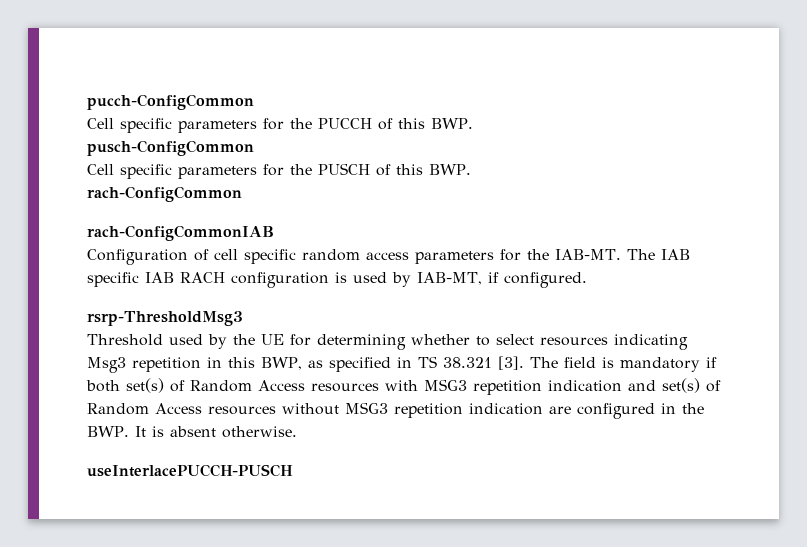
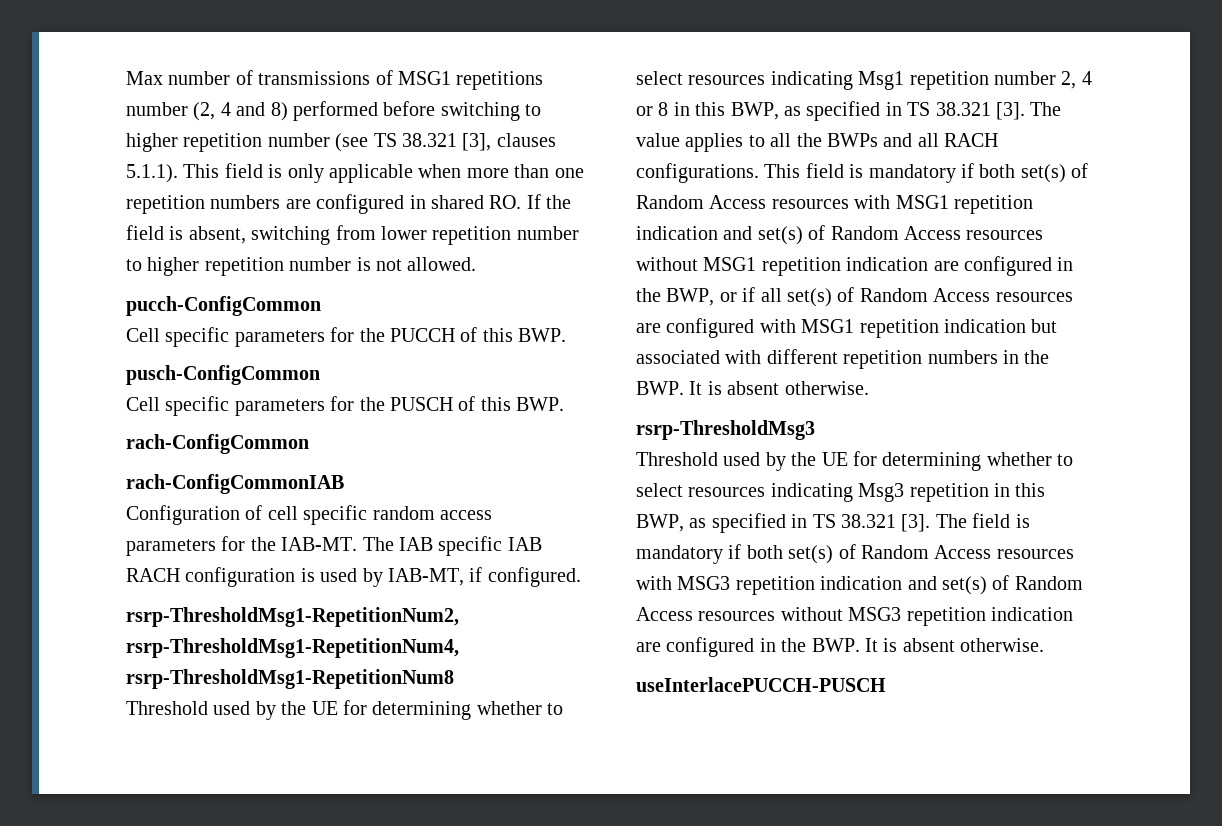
+ Max number of transmissions of MSG1 repetitions number (2, 4 and 8) performed before switching to higher repetition number (see TS 38.321 [3], clauses 5.1.1). This field is only applicable when more than one repetition numbers are configured in shared RO. If the field is absent, switching from lower repetition number to higher repetition number is not allowed.
+ rsrp-ThresholdMsg1-RepetitionNum2, rsrp-ThresholdMsg1-RepetitionNum4, rsrp-ThresholdMsg1-RepetitionNum8
+ Threshold used by the UE for determining whether to select resources indicating Msg1 repetition number 2, 4 or 8 in this BWP, as specified in TS 38.321 [3]. The value applies to all the BWPs and all RACH configurations. This field is mandatory if both set(s) of Random Access resources with MSG1 repetition indication and set(s) of Random Access resources without MSG1 repetition indication are configured in the BWP, or if all set(s) of Random Access resources are configured with MSG1 repetition indication but associated with different repetition numbers in the BWP. It is absent otherwise.

